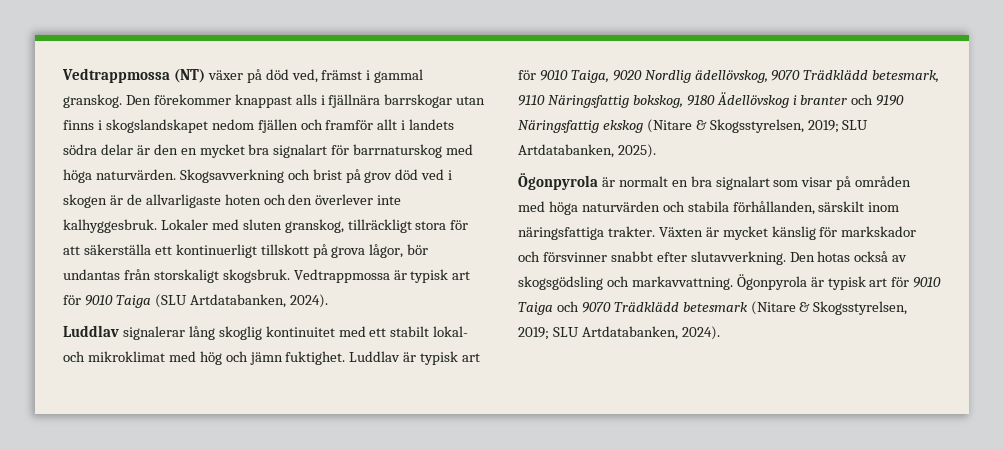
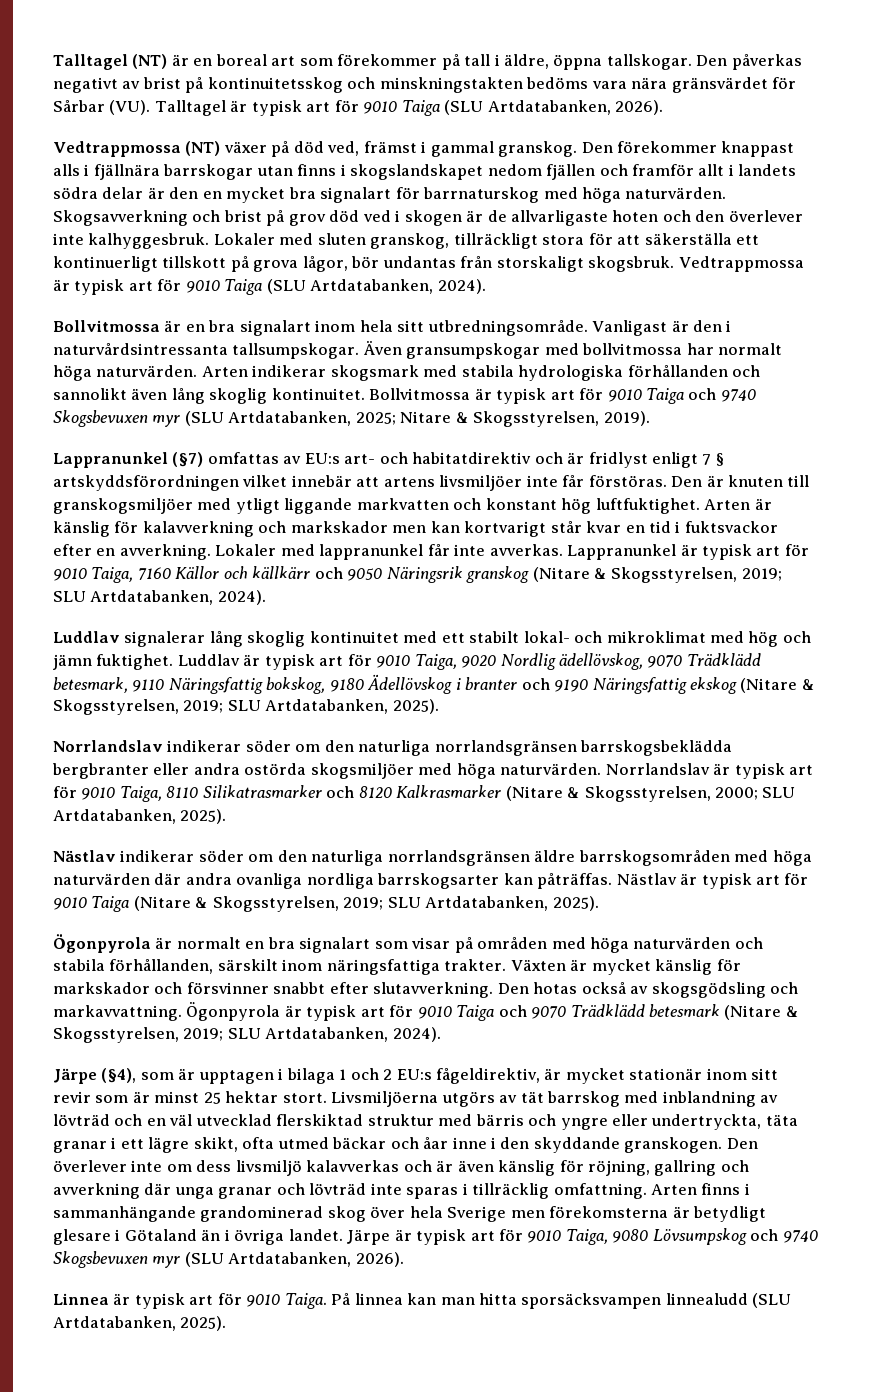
+ Talltagel (NT) är en boreal art som förekommer på tall i äldre, öppna tallskogar. Den påverkas negativt av brist på kontinuitetsskog och minskningstakten bedöms vara nära gränsvärdet för Sårbar (VU). Talltagel är typisk art för 9010 Taiga (SLU Artdatabanken, 2026).
+ Bollvitmossa är en bra signalart inom hela sitt utbredningsområde. Vanligast är den i naturvårdsintressanta tallsumpskogar. Även gransumpskogar med bollvitmossa har normalt höga naturvärden. Arten indikerar skogsmark med stabila hydrologiska förhållanden och sannolikt även lång skoglig kontinuitet. Bollvitmossa är typisk art för 9010 Taiga och 9740 Skogsbevuxen myr (SLU Artdatabanken, 2025; Nitare & Skogsstyrelsen, 2019).
+ Lappranunkel (§7) omfattas av EU:s art- och habitatdirektiv och är fridlyst enligt 7 § artskyddsförordningen vilket innebär att artens livsmiljöer inte får förstöras. Den är knuten till granskogsmiljöer med ytligt liggande markvatten och konstant hög luftfuktighet. Arten är känslig för kalavverkning och markskador men kan kortvarigt står kvar en tid i fuktsvackor efter en avverkning. Lokaler med lappranunkel får inte avverkas. Lappranunkel är typisk art för 9010 Taiga, 7160 Källor och källkärr och 9050 Näringsrik granskog (Nitare & Skogsstyrelsen, 2019; SLU Artdatabanken, 2024).
+ Norrlandslav indikerar söder om den naturliga norrlandsgränsen barrskogsbeklädda bergbranter eller andra ostörda skogsmiljöer med höga naturvärden. Norrlandslav är typisk art för 9010 Taiga, 8110 Silikatrasmarker och 8120 Kalkrasmarker (Nitare & Skogsstyrelsen, 2000; SLU Artdatabanken, 2025).
+ Nästlav indikerar söder om den naturliga norrlandsgränsen äldre barrskogsområden med höga naturvärden där andra ovanliga nordliga barrskogsarter kan påträffas. Nästlav är typisk art för 9010 Taiga (Nitare & Skogsstyrelsen, 2019; SLU Artdatabanken, 2025).
+ Järpe (§4), som är upptagen i bilaga 1 och 2 EU:s fågeldirektiv, är mycket stationär inom sitt revir som är minst 25 hektar stort. Livsmiljöerna utgörs av tät barrskog med inblandning av lövträd och en väl utvecklad flerskiktad struktur med bärris och yngre eller undertryckta, täta granar i ett lägre skikt, ofta utmed bäckar och åar inne i den skyddande granskogen. Den överlever inte om dess livsmiljö kalavverkas och är även känslig för röjning, gallring och avverkning där unga granar och lövträd inte sparas i tillräcklig omfattning. Arten finns i sammanhängande grandominerad skog över hela Sverige men förekomsterna är betydligt glesare i Götaland än i övriga landet. Järpe är typisk art för 9010 Taiga, 9080 Lövsumpskog och 9740 Skogsbevuxen myr (SLU Artdatabanken, 2026).
+ Linnea är typisk art för 9010 Taiga. På linnea kan man hitta sporsäcksvampen linnealudd (SLU Artdatabanken, 2025).

